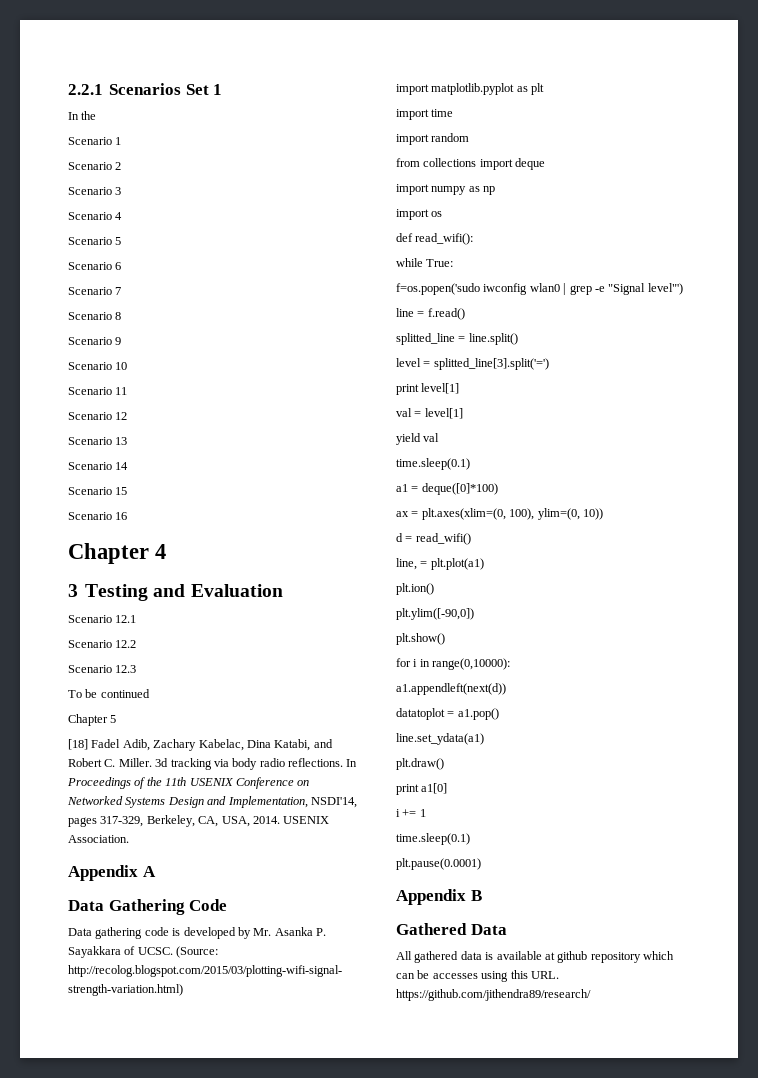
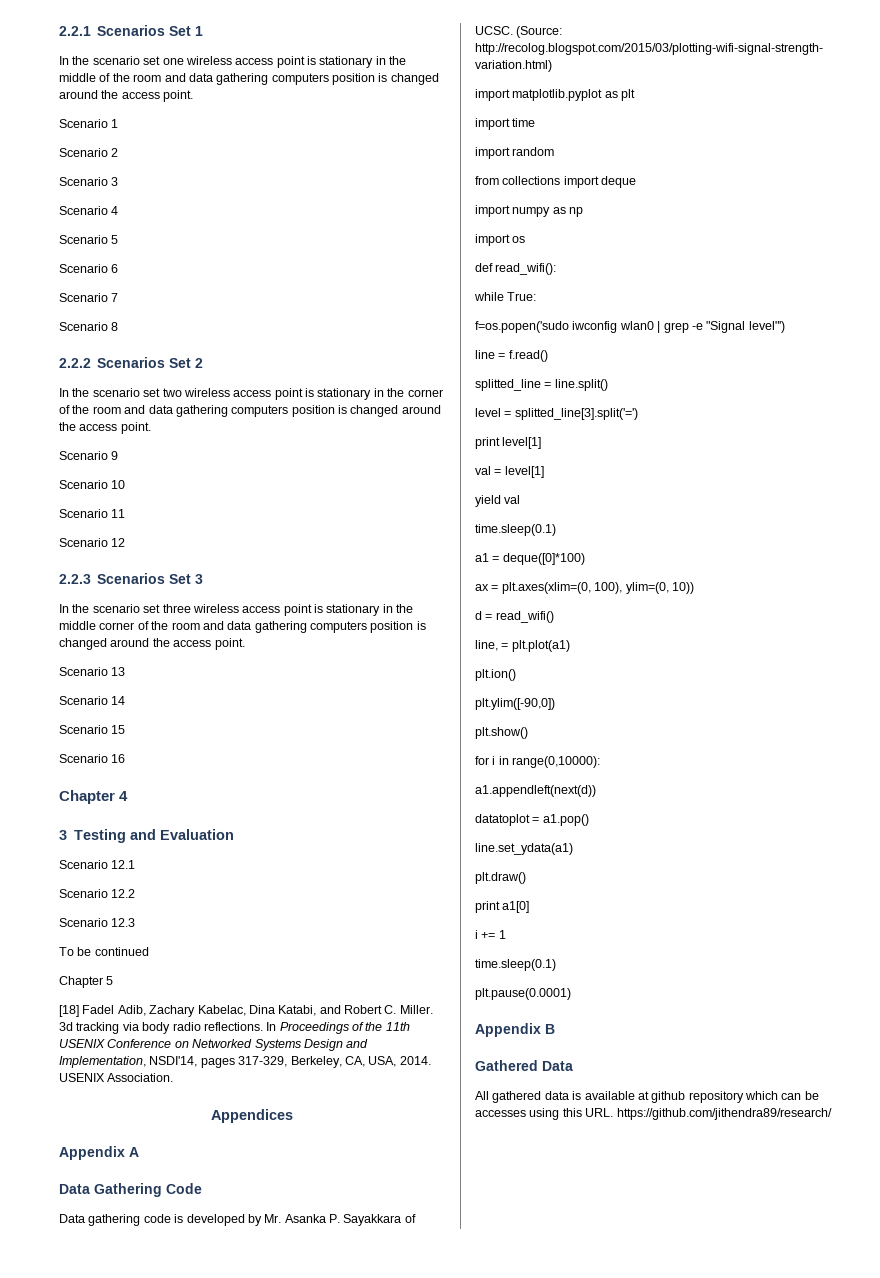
- In the
+ In the scenario set one wireless access point is stationary in the middle of the room and data gathering computers position is changed around the access point.
+ 2.2.2 Scenarios Set 2
+ In the scenario set two wireless access point is stationary in the corner of the room and data gathering computers position is changed around the access point.
+ 2.2.3 Scenarios Set 3
+ In the scenario set three wireless access point is stationary in the middle corner of the room and data gathering computers position is changed around the access point.
+ Appendices

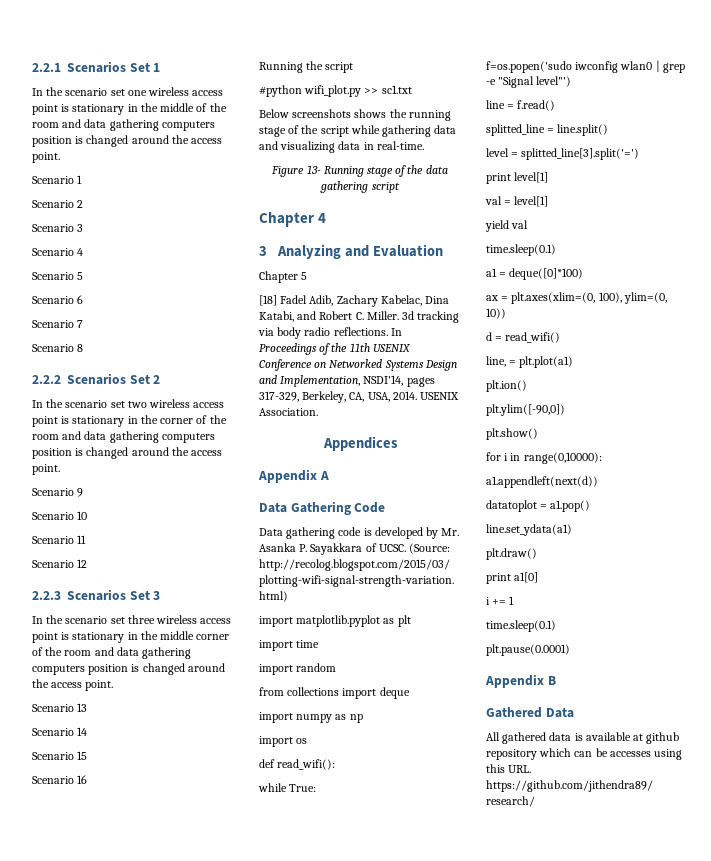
+ Running the script
+ #python wifi_plot.py >> sc1.txt
+ Below screenshots shows the running stage of the script while gathering data and visualizing data in real-time.
+ Figure 13- Running stage of the data gathering script
- 3 Testing and Evaluation
+ 3 Analyzing and Evaluation
- Scenario 12.1
- Scenario 12.2
- Scenario 12.3
- To be continued

